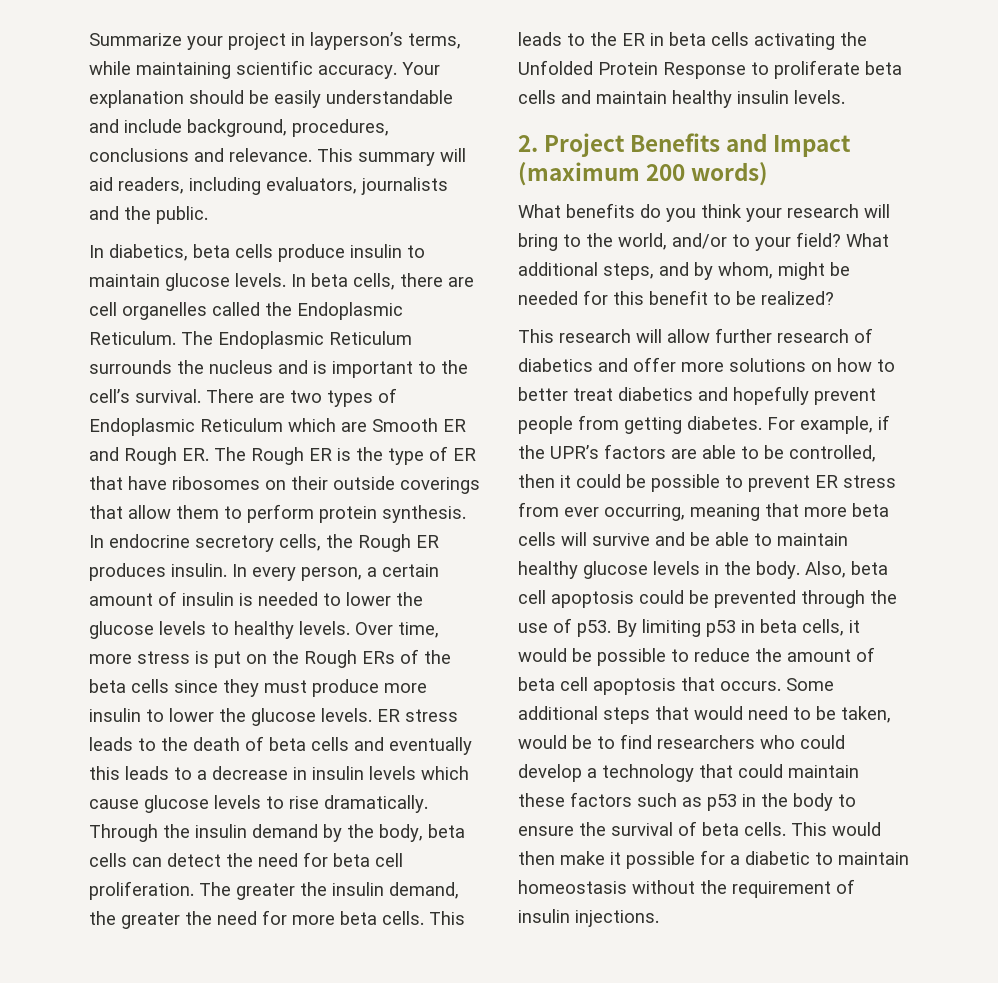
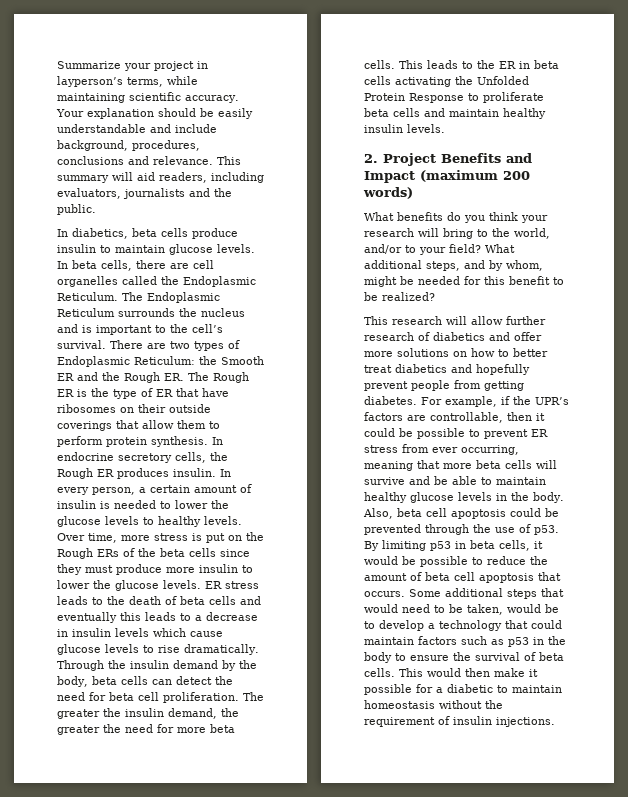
- There are two types of Endoplasmic Reticulum which are Smooth ER and Rough ER. The Rough ER is the type of ER that have ribosomes on their outside coverings that allow them to perform protein synthesis.
+ There are two types of Endoplasmic Reticulum: the Smooth ER and the Rough ER. The Rough ER is the type of ER that have ribosomes on their outside coverings that allow them to perform protein synthesis.
- For example, if the UPR’s factors are able to be controlled, then it could be possible to prevent ER stress from ever occurring, meaning that more beta cells will survive and be able to maintain healthy glucose levels in the body.
+ For example, if the UPR’s factors are controllable, then it could be possible to prevent ER stress from ever occurring, meaning that more beta cells will survive and be able to maintain healthy glucose levels in the body.
- Some additional steps that would need to be taken, would be to find researchers who could develop a technology that could maintain these factors such as p53 in the body to ensure the survival of beta cells.
+ Some additional steps that would need to be taken, would be to develop a technology that could maintain factors such as p53 in the body to ensure the survival of beta cells.

